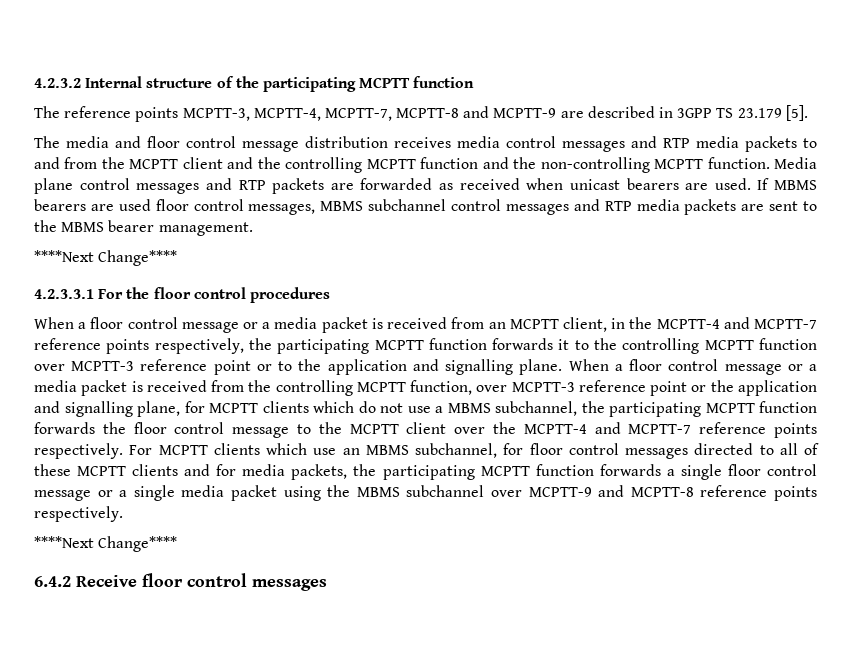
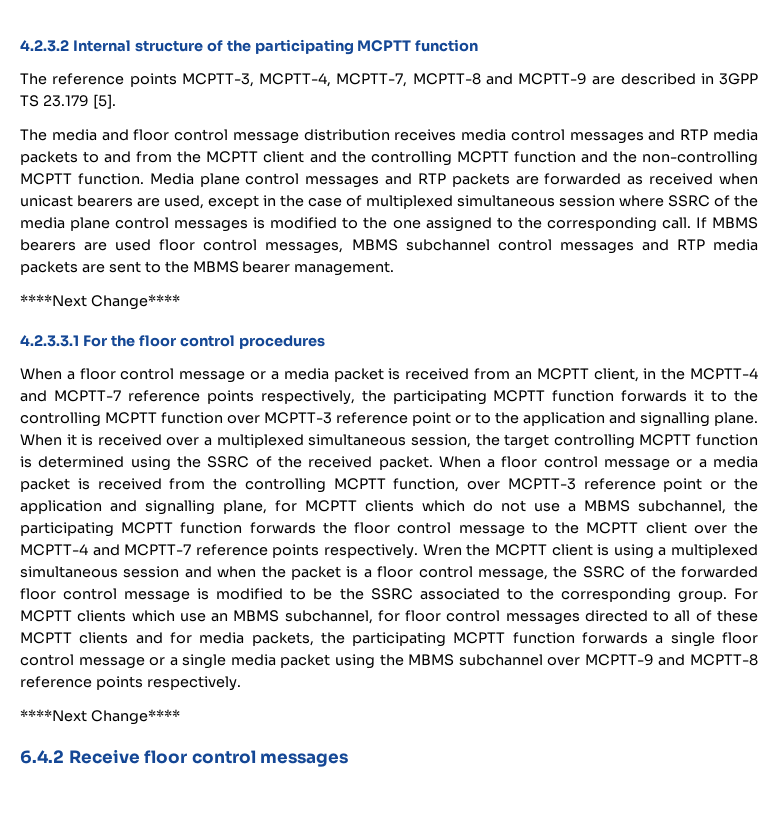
- Media plane control messages and RTP packets are forwarded as received when unicast bearers are used.
+ Media plane control messages and RTP packets are forwarded as received when unicast bearers are used, except in the case of multiplexed simultaneous session where SSRC of the media plane control messages is modified to the one assigned to the corresponding call.
- When a floor control message or a media packet is received from the controlling MCPTT function, over MCPTT-3 reference point or the application and signalling plane, for MCPTT clients which do not use a MBMS subchannel, the participating MCPTT function forwards the floor control message to the MCPTT client over the MCPTT-4 and MCPTT-7 reference points respectively.
+ When it is received over a multiplexed simultaneous session, the target controlling MCPTT function is determined using the SSRC of the received packet. When a floor control message or a media packet is received from the controlling MCPTT function, over MCPTT-3 reference point or the application and signalling plane, for MCPTT clients which do not use a MBMS subchannel, the participating MCPTT function forwards the floor control message to the MCPTT client over the MCPTT-4 and MCPTT-7 reference points respectively.
+ Wren the MCPTT client is using a multiplexed simultaneous session and when the packet is a floor control message, the SSRC of the forwarded floor control message is modified to be the SSRC associated to the corresponding group.

